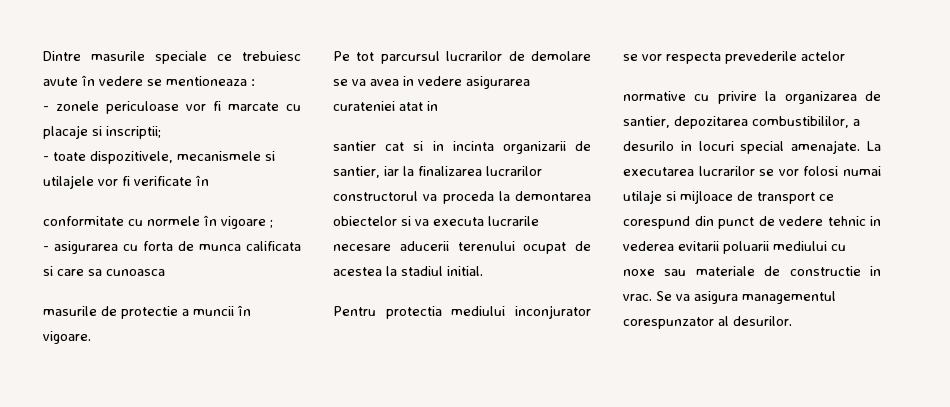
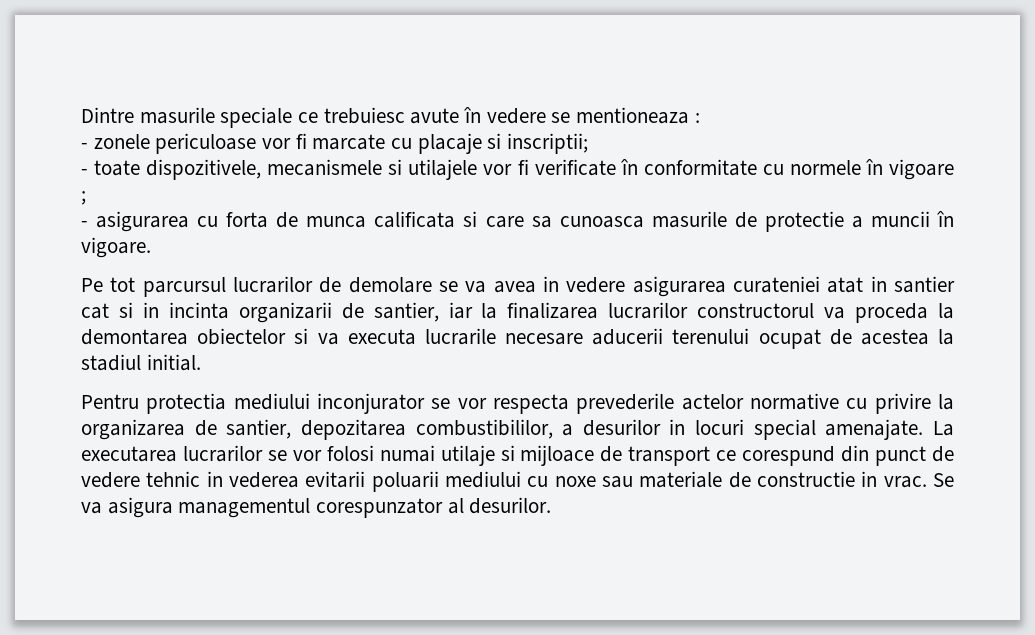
- - toate dispozitivele, mecanismele si utilajele vor fi verificate în
- conformitate cu normele în vigoare ;
+ - toate dispozitivele, mecanismele si utilajele vor fi verificate în conformitate cu normele în vigoare ;
- - asigurarea cu forta de munca calificata si care sa cunoasca
- masurile de protectie a muncii în vigoare.
+ - asigurarea cu forta de munca calificata si care sa cunoasca masurile de protectie a muncii în vigoare.
- Pe tot parcursul lucrarilor de demolare se va avea in vedere asigurarea curateniei atat in
- santier cat si in incinta organizarii de santier, iar la finalizarea lucrarilor constructorul va proceda la demontarea obiectelor si va executa lucrarile necesare aducerii terenului ocupat de acestea la stadiul initial.
+ Pe tot parcursul lucrarilor de demolare se va avea in vedere asigurarea curateniei atat in santier cat si in incinta organizarii de santier, iar la finalizarea lucrarilor constructorul va proceda la demontarea obiectelor si va executa lucrarile necesare aducerii terenului ocupat de acestea la stadiul initial.
- Pentru protectia mediului inconjurator se vor respecta prevederile actelor
- normative cu privire la organizarea de santier, depozitarea combustibililor, a desurilo in locuri special amenajate.
+ Pentru protectia mediului inconjurator se vor respecta prevederile actelor normative cu privire la organizarea de santier, depozitarea combustibililor, a desurilor in locuri special amenajate.

